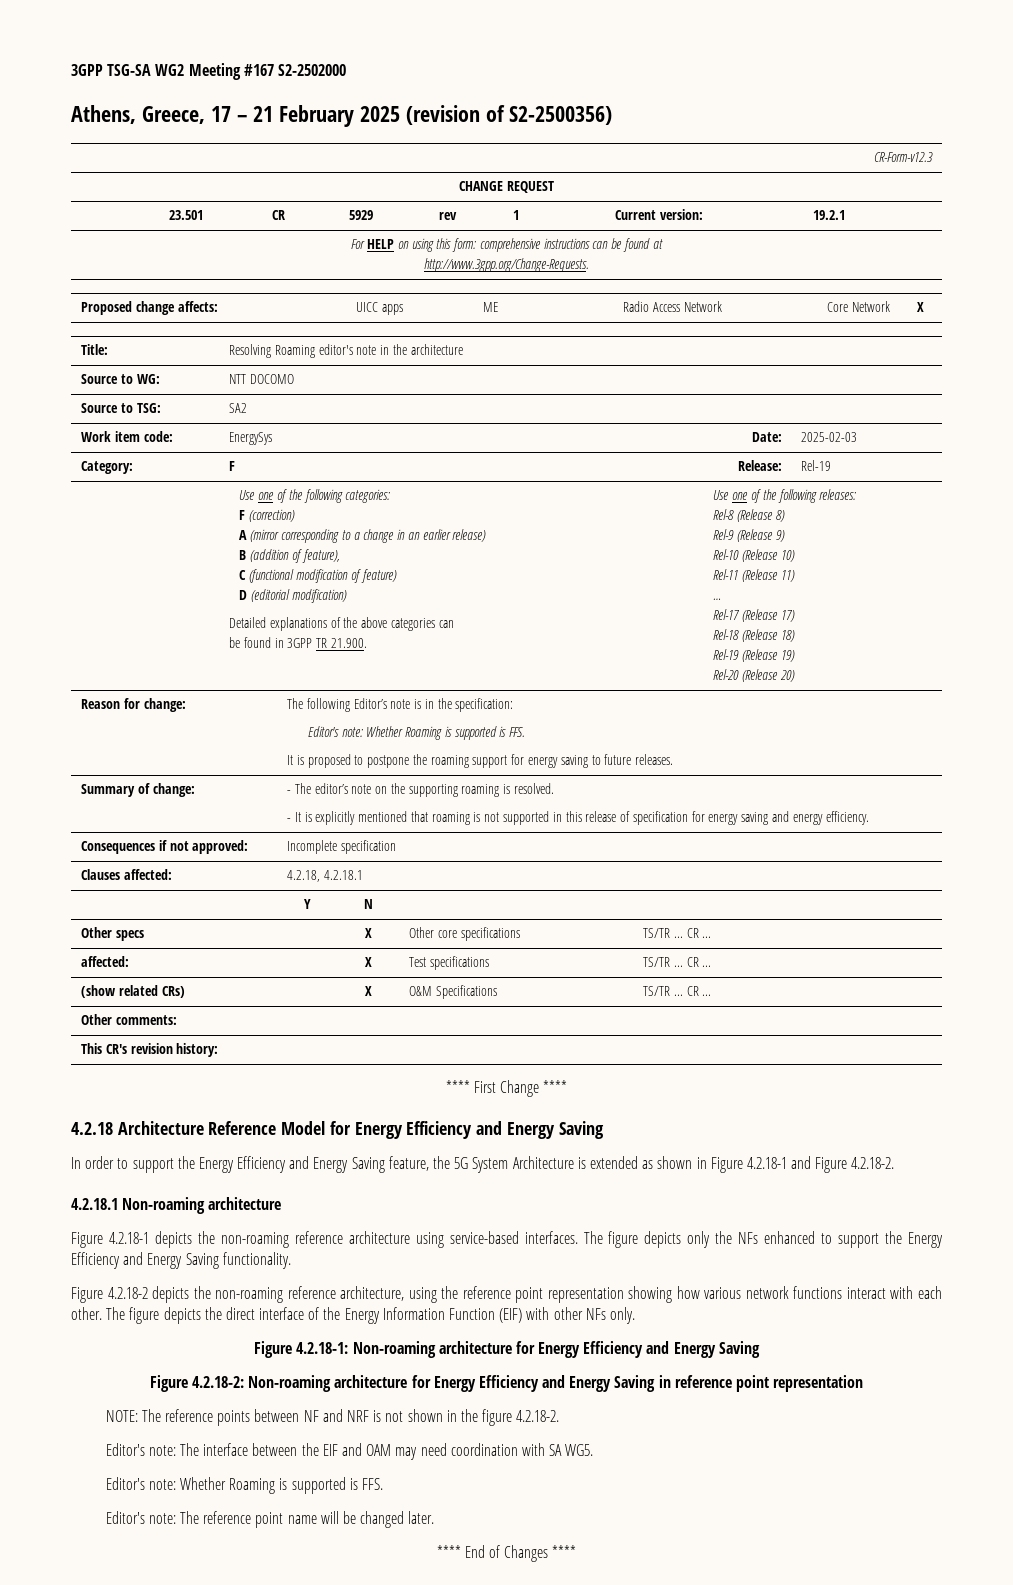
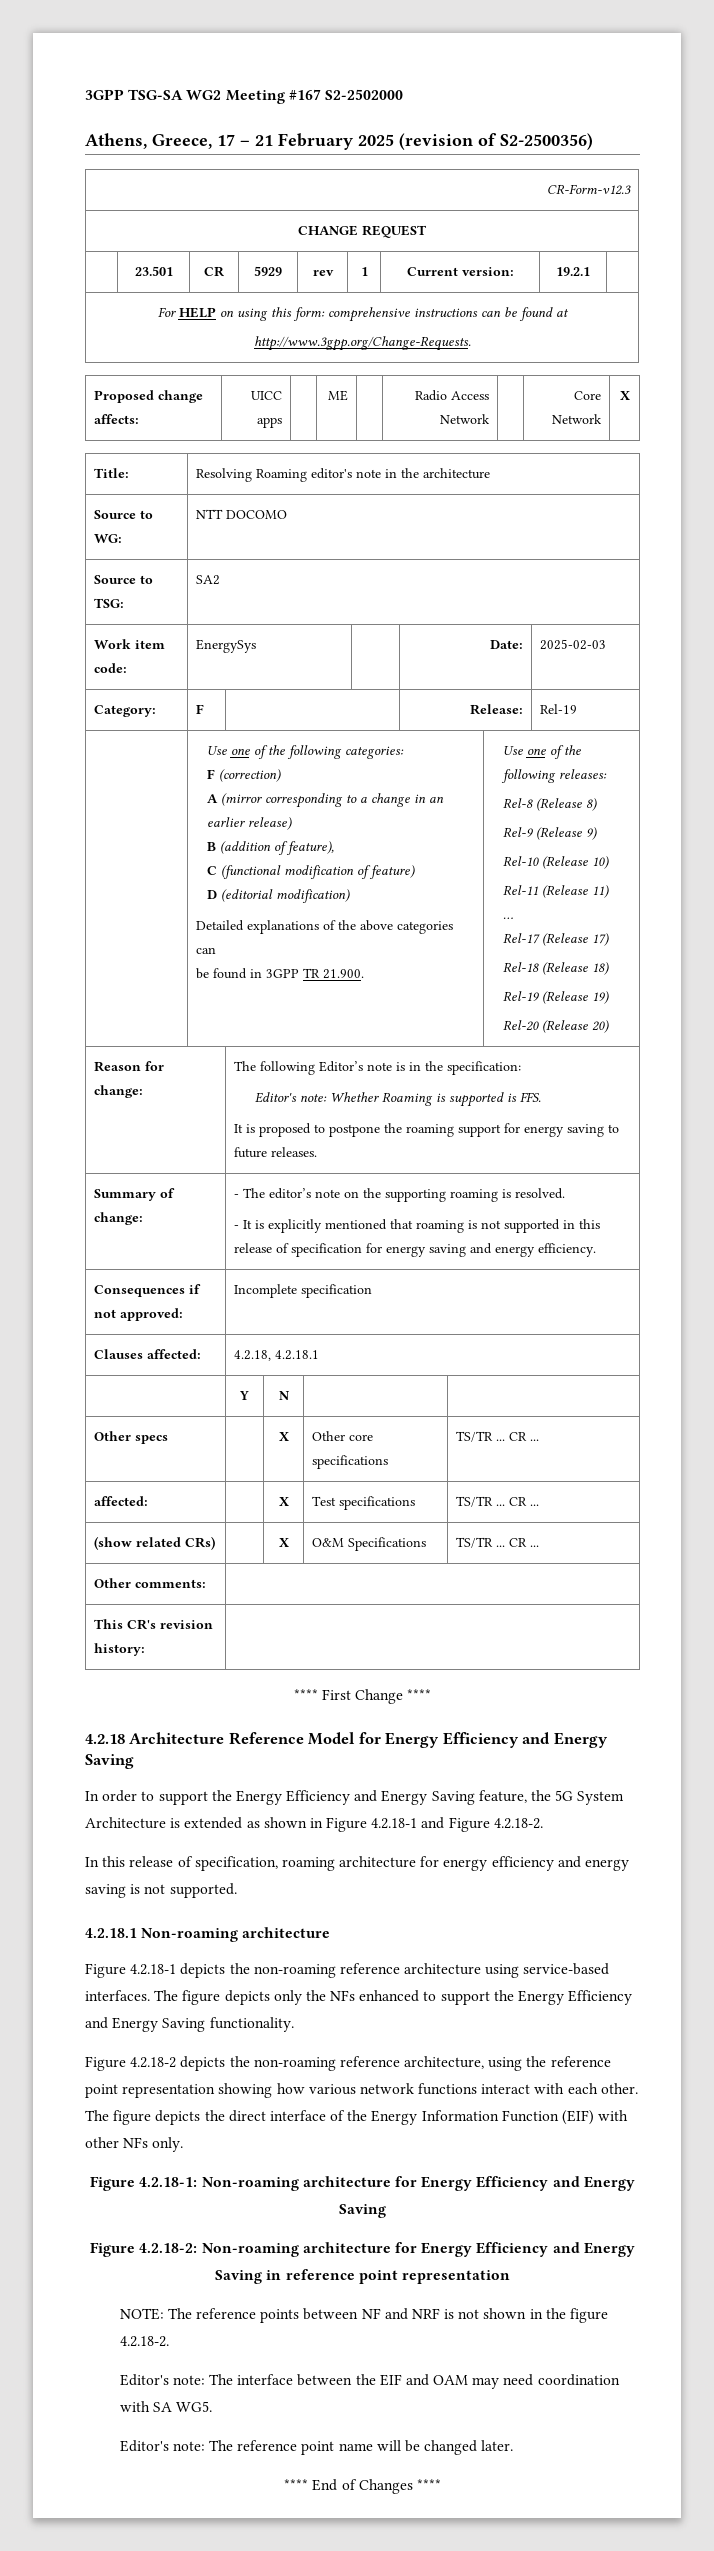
+ In this release of specification, roaming architecture for energy efficiency and energy saving is not supported.
  Editor's note: The interface between the EIF and OAM may need coordination with SA WG5.
- Editor's note: Whether Roaming is supported is FFS.

